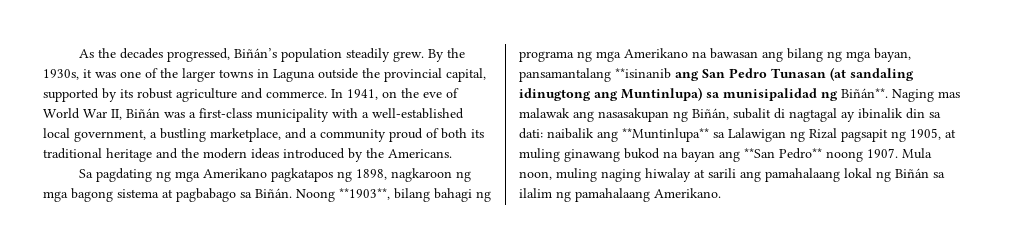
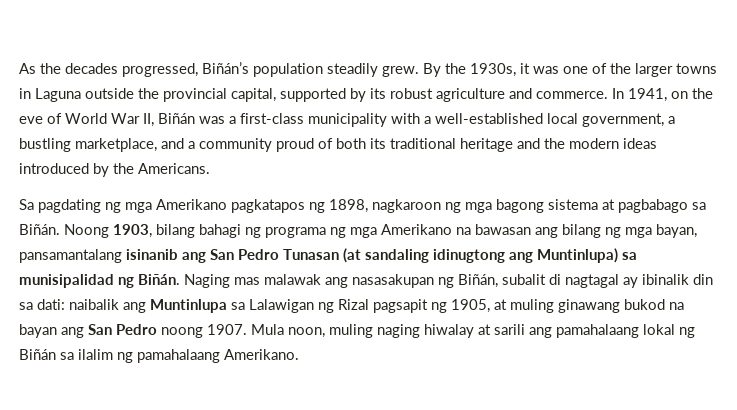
- Noong **1903**, bilang bahagi ng programa ng mga Amerikano na bawasan ang bilang ng mga bayan, pansamantalang **isinanib ang San Pedro Tunasan (at sandaling idinugtong ang Muntinlupa) sa munisipalidad ng Biñán**.
+ Noong 1903, bilang bahagi ng programa ng mga Amerikano na bawasan ang bilang ng mga bayan, pansamantalang isinanib ang San Pedro Tunasan (at sandaling idinugtong ang Muntinlupa) sa munisipalidad ng Biñán.
- Naging mas malawak ang nasasakupan ng Biñán, subalit di nagtagal ay ibinalik din sa dati: naibalik ang **Muntinlupa** sa Lalawigan ng Rizal pagsapit ng 1905, at muling ginawang bukod na bayan ang **San Pedro** noong 1907.
+ Naging mas malawak ang nasasakupan ng Biñán, subalit di nagtagal ay ibinalik din sa dati: naibalik ang Muntinlupa sa Lalawigan ng Rizal pagsapit ng 1905, at muling ginawang bukod na bayan ang San Pedro noong 1907.

